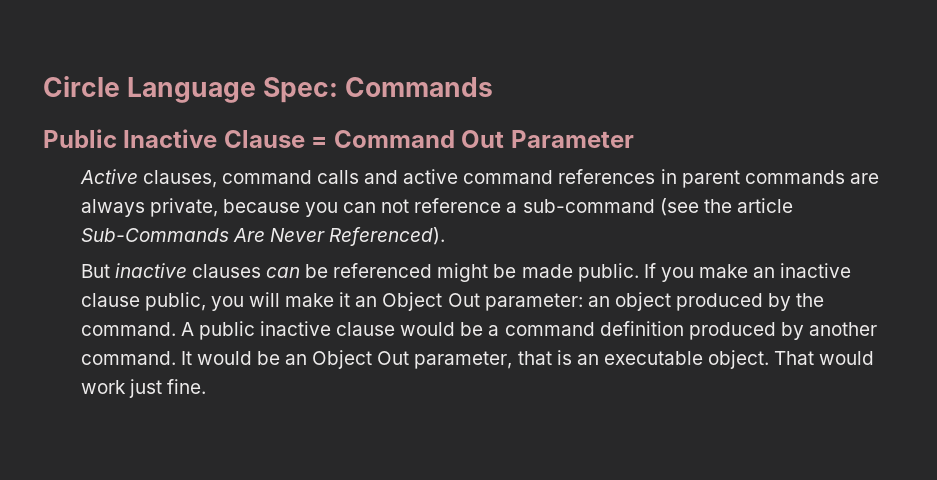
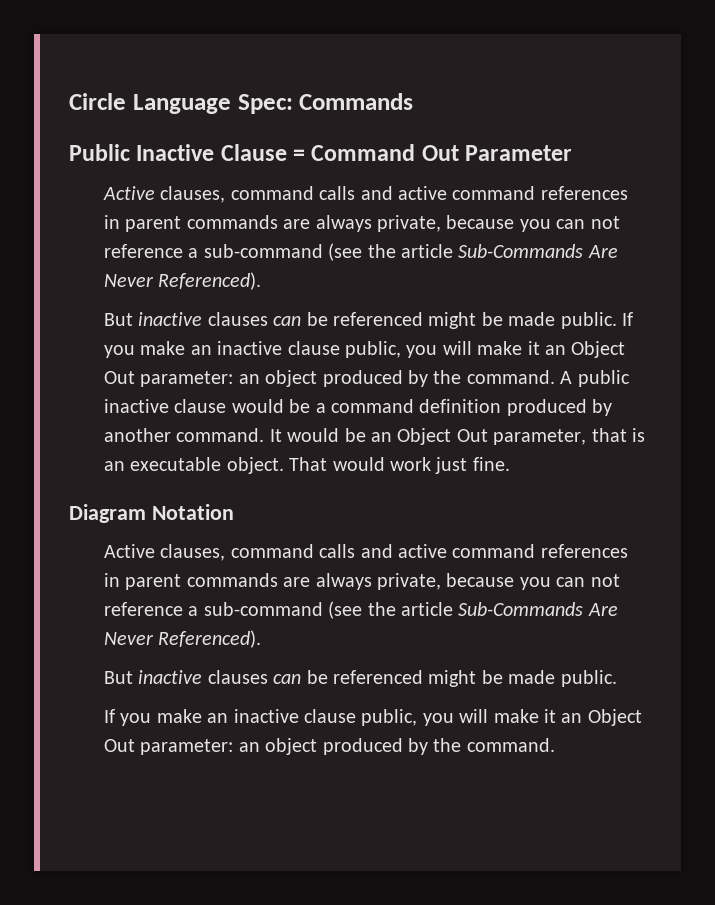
+ Diagram Notation
+ Active clauses, command calls and active command references in parent commands are always private, because you can not reference a sub-command (see the article Sub-Commands Are Never Referenced).
+ But inactive clauses can be referenced might be made public.
+ If you make an inactive clause public, you will make it an Object Out parameter: an object produced by the command.

